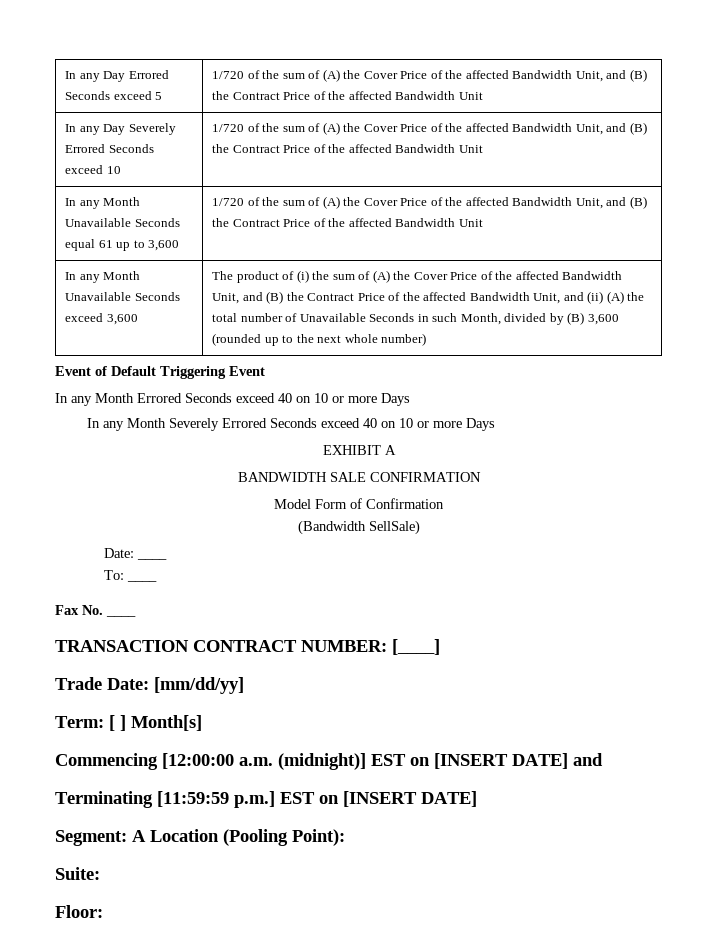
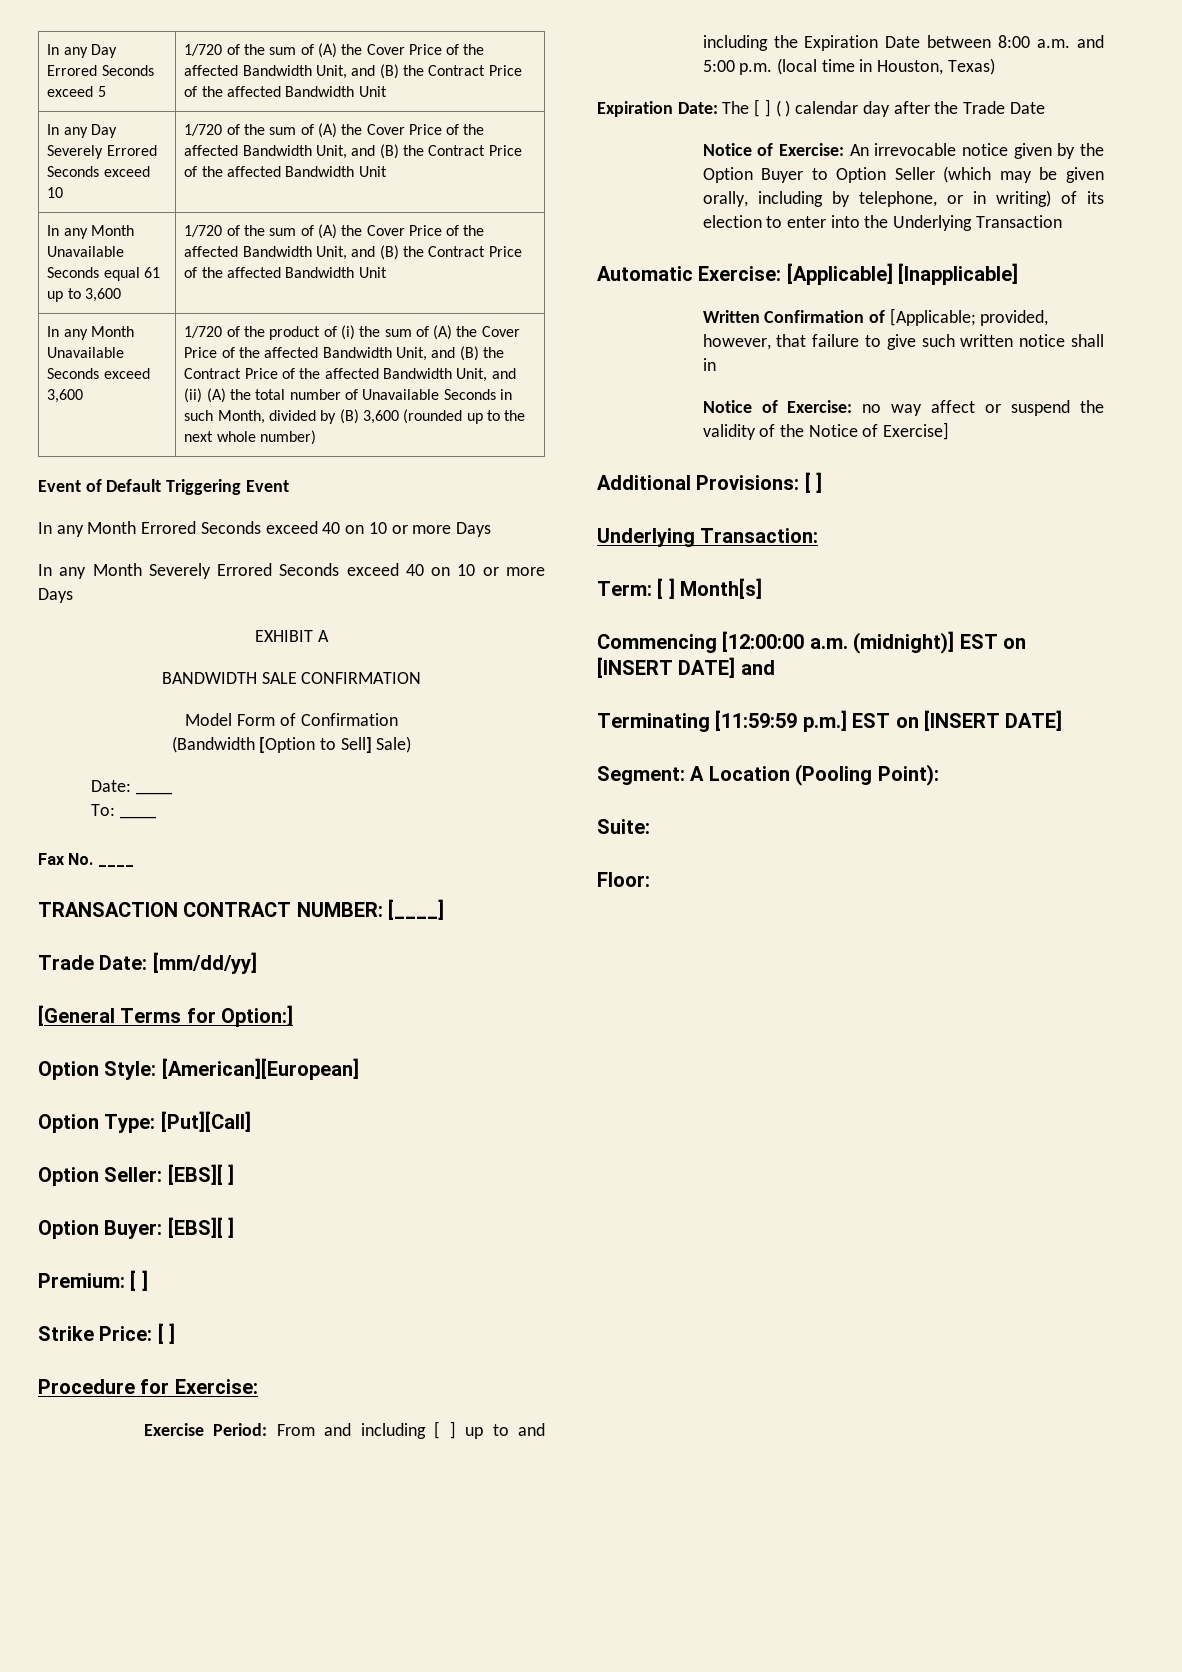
- The product of (i) the sum of (A) the Cover Price of the affected Bandwidth Unit, and (B) the Contract Price of the affected Bandwidth Unit, and (ii) (A) the total number of Unavailable Seconds in such Month, divided by (B) 3,600 (rounded up to the next whole number)
+ 1/720 of the product of (i) the sum of (A) the Cover Price of the affected Bandwidth Unit, and (B) the Contract Price of the affected Bandwidth Unit, and (ii) (A) the total number of Unavailable Seconds in such Month, divided by (B) 3,600 (rounded up to the next whole number)
- (Bandwidth SellSale)
+ (Bandwidth [Option to Sell] Sale)
+ [General Terms for Option:]
+ Option Style: [American][European]
+ Option Type: [Put][Call]
+ Option Seller: [EBS][ ]
+ Option Buyer: [EBS][ ]
+ Premium: [ ]
+ Strike Price: [ ]
+ Procedure for Exercise:
+ Exercise Period: From and including [ ] up to and including the Expiration Date between 8:00 a.m. and 5:00 p.m. (local time in Houston, Texas)
+ Expiration Date: The [ ] ( ) calendar day after the Trade Date
+ Notice of Exercise: An irrevocable notice given by the Option Buyer to Option Seller (which may be given orally, including by telephone, or in writing) of its election to enter into the Underlying Transaction
+ Automatic Exercise: [Applicable] [Inapplicable]
+ Written Confirmation of [Applicable; provided, however, that failure to give such written notice shall in
+ Notice of Exercise: no way affect or suspend the validity of the Notice of Exercise]
+ Additional Provisions: [ ]
+ Underlying Transaction:

